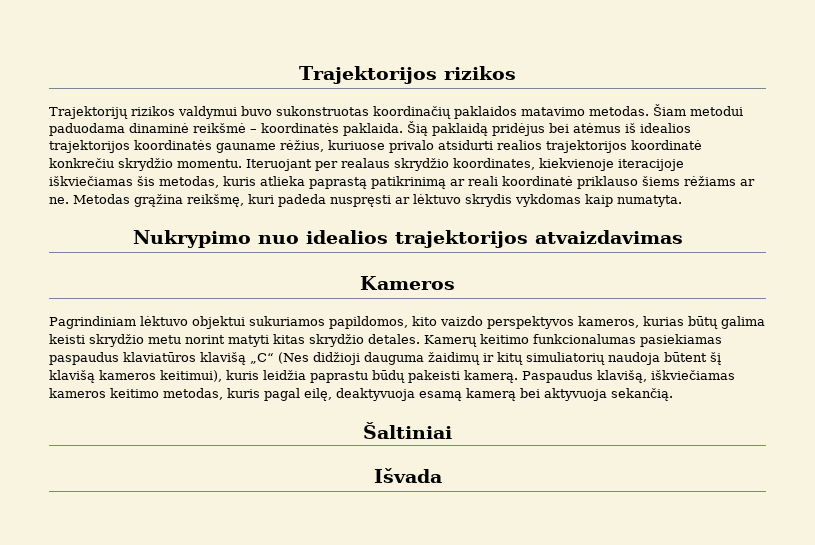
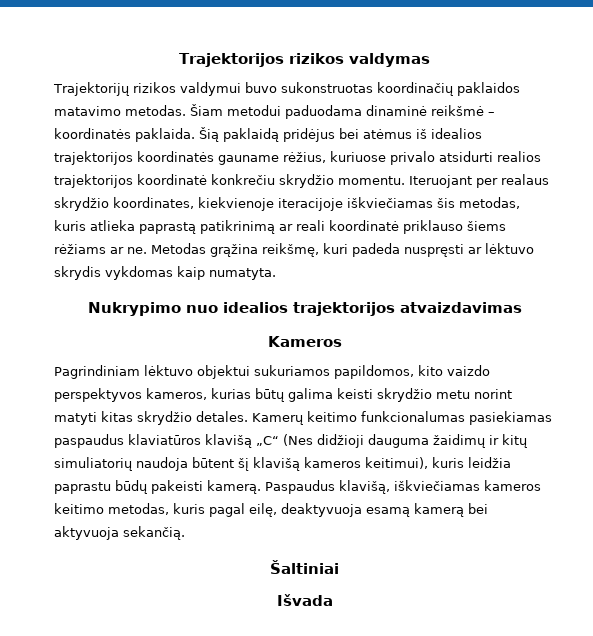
- Trajektorijos rizikos
+ Trajektorijos rizikos valdymas

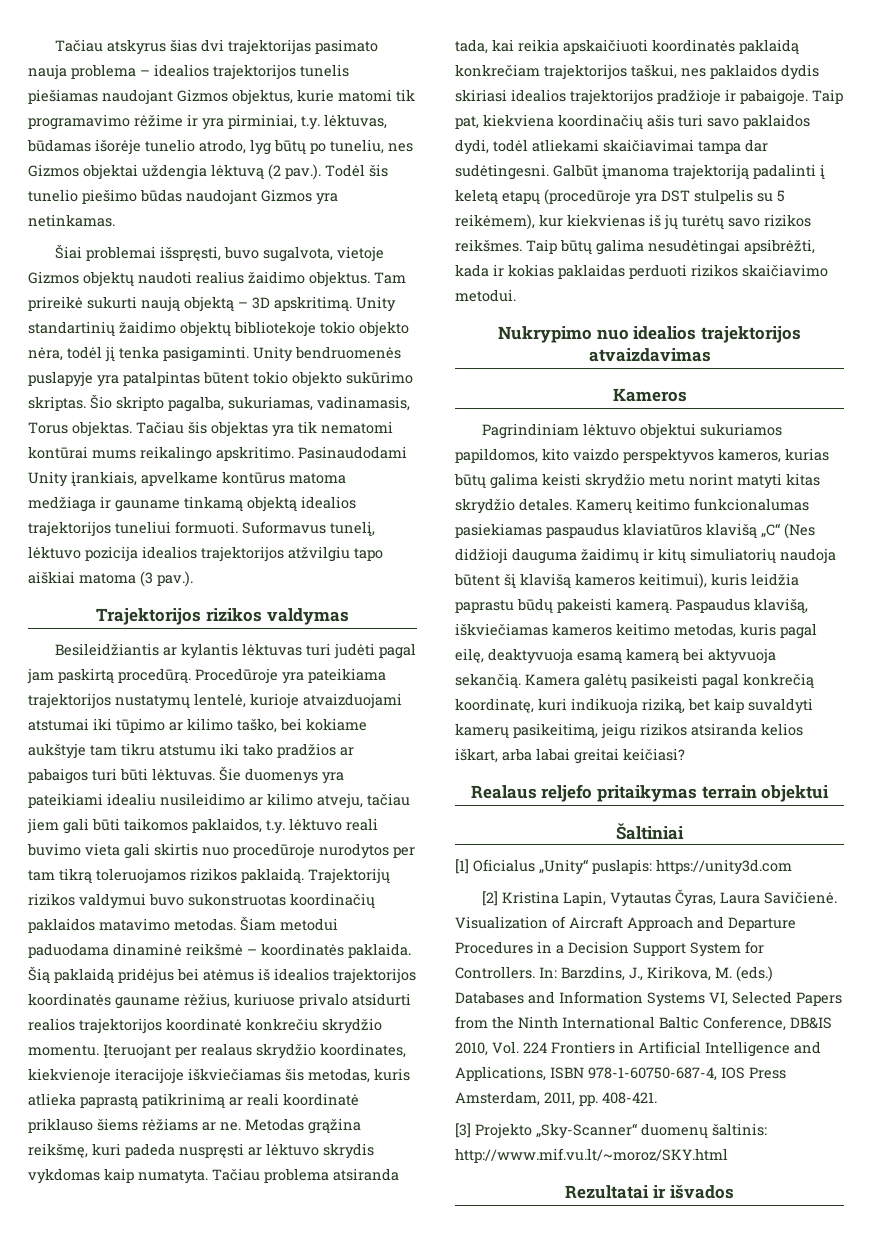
+ Tačiau atskyrus šias dvi trajektorijas pasimato nauja problema – idealios trajektorijos tunelis piešiamas naudojant Gizmos objektus, kurie matomi tik programavimo rėžime ir yra pirminiai, t.y. lėktuvas, būdamas išorėje tunelio atrodo, lyg būtų po tuneliu, nes Gizmos objektai uždengia lėktuvą (2 pav.). Todėl šis tunelio piešimo būdas naudojant Gizmos yra netinkamas.
+ Šiai problemai išspręsti, buvo sugalvota, vietoje Gizmos objektų naudoti realius žaidimo objektus. Tam prireikė sukurti naują objektą – 3D apskritimą. Unity standartinių žaidimo objektų bibliotekoje tokio objekto nėra, todėl jį tenka pasigaminti. Unity bendruomenės puslapyje yra patalpintas būtent tokio objekto sukūrimo skriptas. Šio skripto pagalba, sukuriamas, vadinamasis, Torus objektas. Tačiau šis objektas yra tik nematomi kontūrai mums reikalingo apskritimo. Pasinaudodami Unity įrankiais, apvelkame kontūrus matoma medžiaga ir gauname tinkamą objektą idealios trajektorijos tuneliui formuoti. Suformavus tunelį, lėktuvo pozicija idealios trajektorijos atžvilgiu tapo aiškiai matoma (3 pav.).
  Trajektorijos rizikos valdymas
- Trajektorijų rizikos valdymui buvo sukonstruotas koordinačių paklaidos matavimo metodas.
+ Besileidžiantis ar kylantis lėktuvas turi judėti pagal jam paskirtą procedūrą. Procedūroje yra pateikiama trajektorijos nustatymų lentelė, kurioje atvaizduojami atstumai iki tūpimo ar kilimo taško, bei kokiame aukštyje tam tikru atstumu iki tako pradžios ar pabaigos turi būti lėktuvas. Šie duomenys yra pateikiami idealiu nusileidimo ar kilimo atveju, tačiau jiem gali būti taikomos paklaidos, t.y. lėktuvo reali buvimo vieta gali skirtis nuo procedūroje nurodytos per tam tikrą toleruojamos rizikos paklaidą. Trajektorijų rizikos valdymui buvo sukonstruotas koordinačių paklaidos matavimo metodas.
- Iteruojant per realaus skrydžio koordinates, kiekvienoje iteracijoje iškviečiamas šis metodas, kuris atlieka paprastą patikrinimą ar reali koordinatė priklauso šiems rėžiams ar ne.
+ Įteruojant per realaus skrydžio koordinates, kiekvienoje iteracijoje iškviečiamas šis metodas, kuris atlieka paprastą patikrinimą ar reali koordinatė priklauso šiems rėžiams ar ne.
+ Tačiau problema atsiranda tada, kai reikia apskaičiuoti koordinatės paklaidą konkrečiam trajektorijos taškui, nes paklaidos dydis skiriasi idealios trajektorijos pradžioje ir pabaigoje. Taip pat, kiekviena koordinačių ašis turi savo paklaidos dydi, todėl atliekami skaičiavimai tampa dar sudėtingesni. Galbūt įmanoma trajektoriją padalinti į keletą etapų (procedūroje yra DST stulpelis su 5 reikėmem), kur kiekvienas iš jų turėtų savo rizikos reikšmes. Taip būtų galima nesudėtingai apsibrėžti, kada ir kokias paklaidas perduoti rizikos skaičiavimo metodui.
- Paspaudus klavišą, iškviečiamas kameros keitimo metodas, kuris pagal eilę, deaktyvuoja esamą kamerą bei aktyvuoja sekančią.
+ Paspaudus klavišą, iškviečiamas kameros keitimo metodas, kuris pagal eilę, deaktyvuoja esamą kamerą bei aktyvuoja sekančią. Kamera galėtų pasikeisti pagal konkrečią koordinatę, kuri indikuoja riziką, bet kaip suvaldyti kamerų pasikeitimą, jeigu rizikos atsiranda kelios iškart, arba labai greitai keičiasi?
+ Realaus reljefo pritaikymas terrain objektui
  Šaltiniai
- Išvada
+ [1] Oficialus „Unity“ puslapis: https://unity3d.com
+ [2] Kristina Lapin, Vytautas Čyras, Laura Savičienė. Visualization of Aircraft Approach and Departure Procedures in a Decision Support System for Controllers. In: Barzdins, J., Kirikova, M. (eds.) Databases and Information Systems VI, Selected Papers from the Ninth International Baltic Conference, DB&IS 2010, Vol. 224 Frontiers in Artificial Intelligence and Applications, ISBN 978-1-60750-687-4, IOS Press Amsterdam, 2011, pp. 408-421.
+ [3] Projekto „Sky-Scanner“ duomenų šaltinis: http://www.mif.vu.lt/~moroz/SKY.html
+ Rezultatai ir išvados

